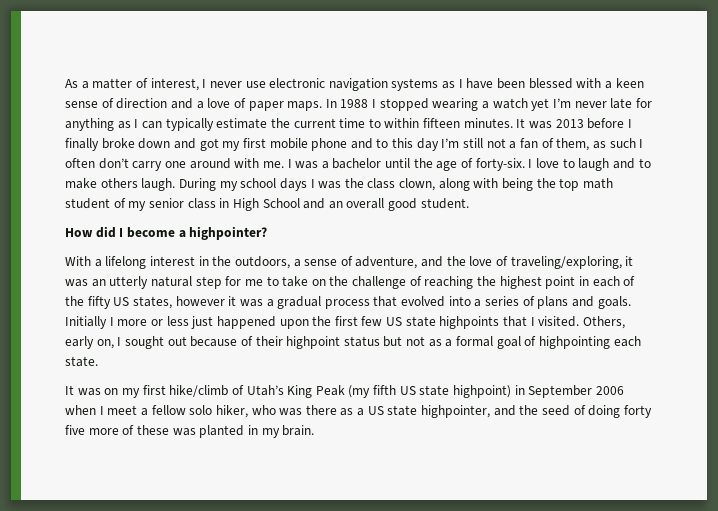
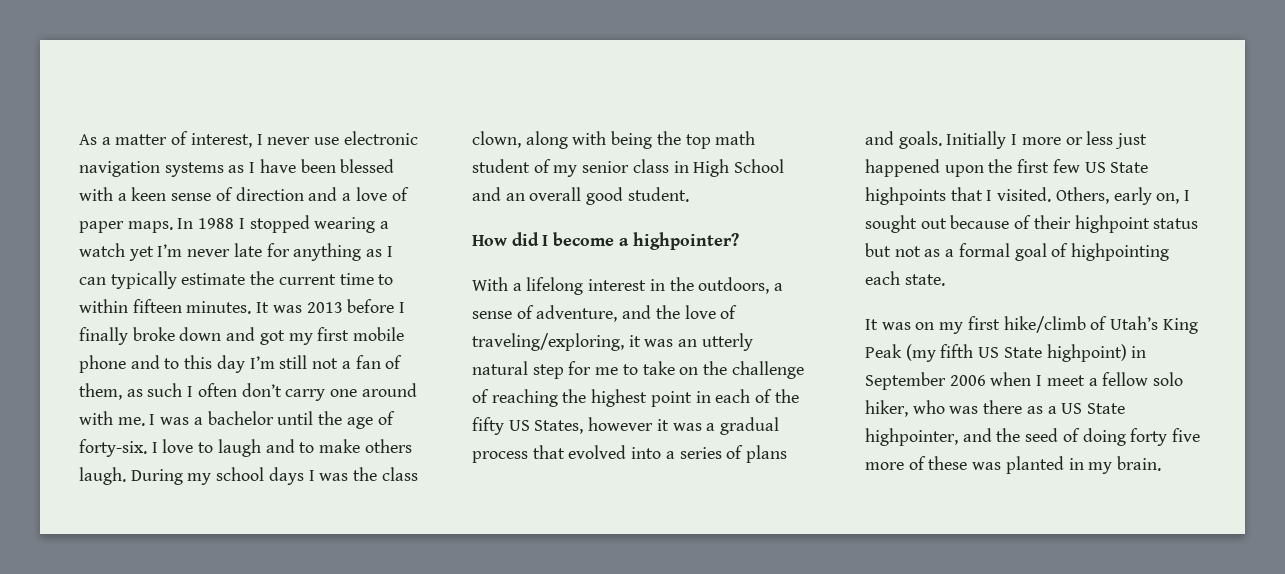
- With a lifelong interest in the outdoors, a sense of adventure, and the love of traveling/exploring, it was an utterly natural step for me to take on the challenge of reaching the highest point in each of the fifty US states, however it was a gradual process that evolved into a series of plans and goals.
+ With a lifelong interest in the outdoors, a sense of adventure, and the love of traveling/exploring, it was an utterly natural step for me to take on the challenge of reaching the highest point in each of the fifty US States, however it was a gradual process that evolved into a series of plans and goals.
- Initially I more or less just happened upon the first few US state highpoints that I visited.
+ Initially I more or less just happened upon the first few US State highpoints that I visited.
- It was on my first hike/climb of Utah’s King Peak (my fifth US state highpoint) in September 2006 when I meet a fellow solo hiker, who was there as a US state highpointer, and the seed of doing forty five more of these was planted in my brain.
+ It was on my first hike/climb of Utah’s King Peak (my fifth US State highpoint) in September 2006 when I meet a fellow solo hiker, who was there as a US State highpointer, and the seed of doing forty five more of these was planted in my brain.

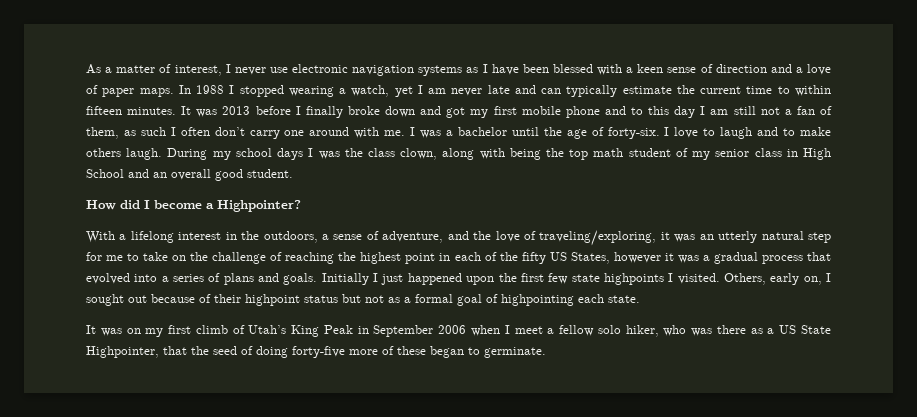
- In 1988 I stopped wearing a watch yet I’m never late for anything as I can typically estimate the current time to within fifteen minutes.
+ In 1988 I stopped wearing a watch, yet I am never late and can typically estimate the current time to within fifteen minutes.
- It was 2013 before I finally broke down and got my first mobile phone and to this day I’m still not a fan of them, as such I often don’t carry one around with me.
+ It was 2013 before I finally broke down and got my first mobile phone and to this day I am still not a fan of them, as such I often don’t carry one around with me.
- How did I become a highpointer?
+ How did I become a Highpointer?
- Initially I more or less just happened upon the first few US State highpoints that I visited.
+ Initially I just happened upon the first few state highpoints I visited.
- It was on my first hike/climb of Utah’s King Peak (my fifth US State highpoint) in September 2006 when I meet a fellow solo hiker, who was there as a US State highpointer, and the seed of doing forty five more of these was planted in my brain.
+ It was on my first climb of Utah’s King Peak in September 2006 when I meet a fellow solo hiker, who was there as a US State Highpointer, that the seed of doing forty-five more of these began to germinate.

